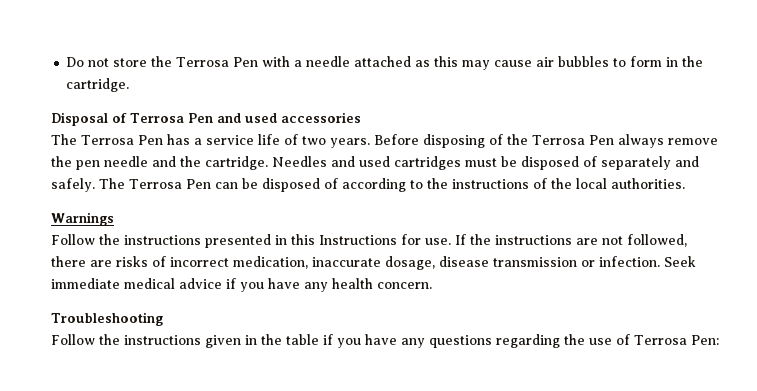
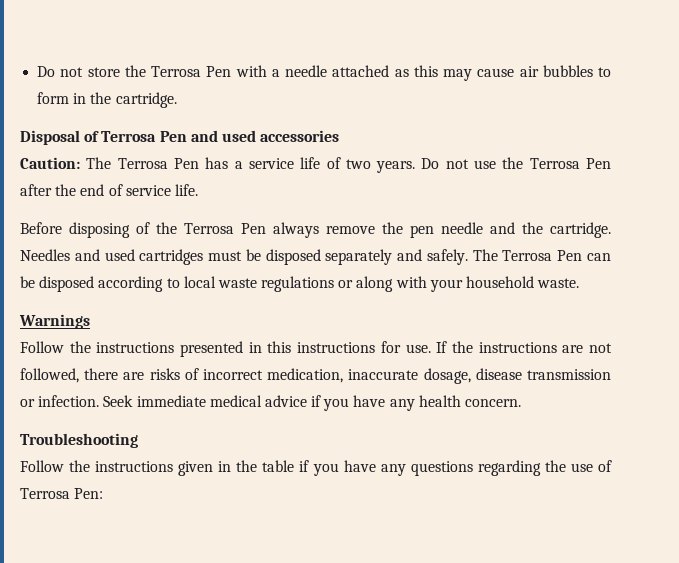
- The Terrosa Pen has a service life of two years. Before disposing of the Terrosa Pen always remove the pen needle and the cartridge.
+ Caution: The Terrosa Pen has a service life of two years. Do not use the Terrosa Pen after the end of service life.
+ Before disposing of the Terrosa Pen always remove the pen needle and the cartridge.
- Needles and used cartridges must be disposed of separately and safely.
+ Needles and used cartridges must be disposed separately and safely.
- The Terrosa Pen can be disposed of according to the instructions of the local authorities.
+ The Terrosa Pen can be disposed according to local waste regulations or along with your household waste.
- Follow the instructions presented in this Instructions for use.
+ Follow the instructions presented in this instructions for use.

